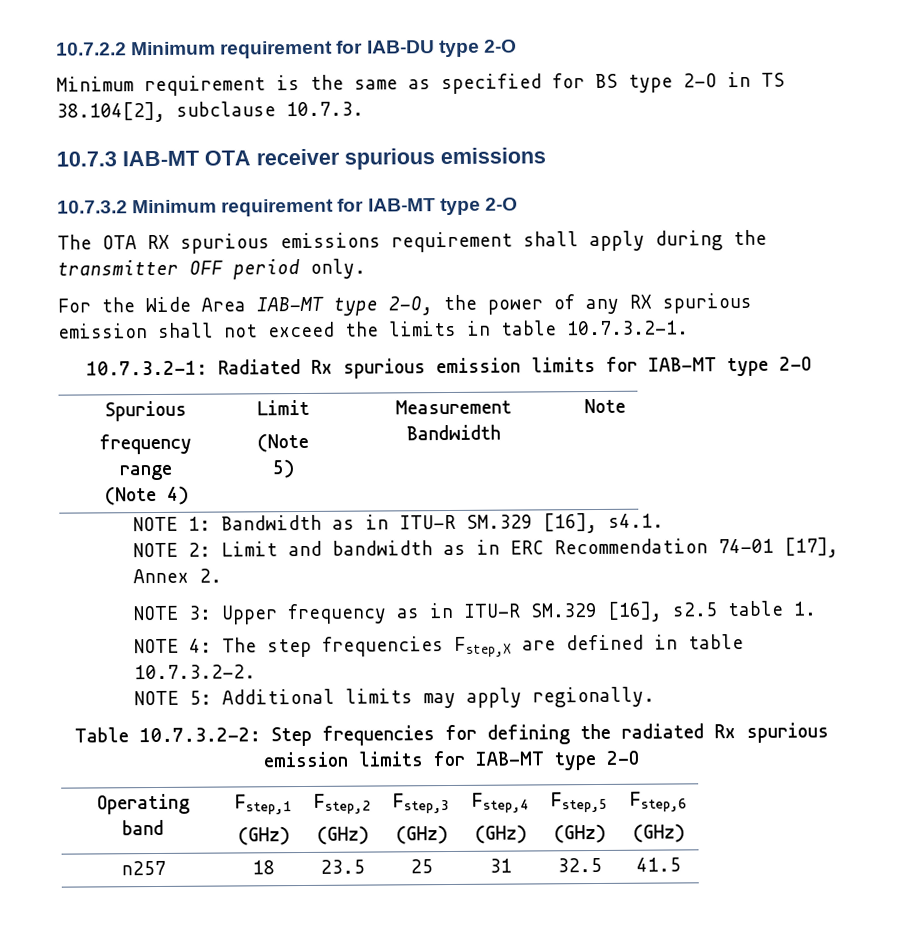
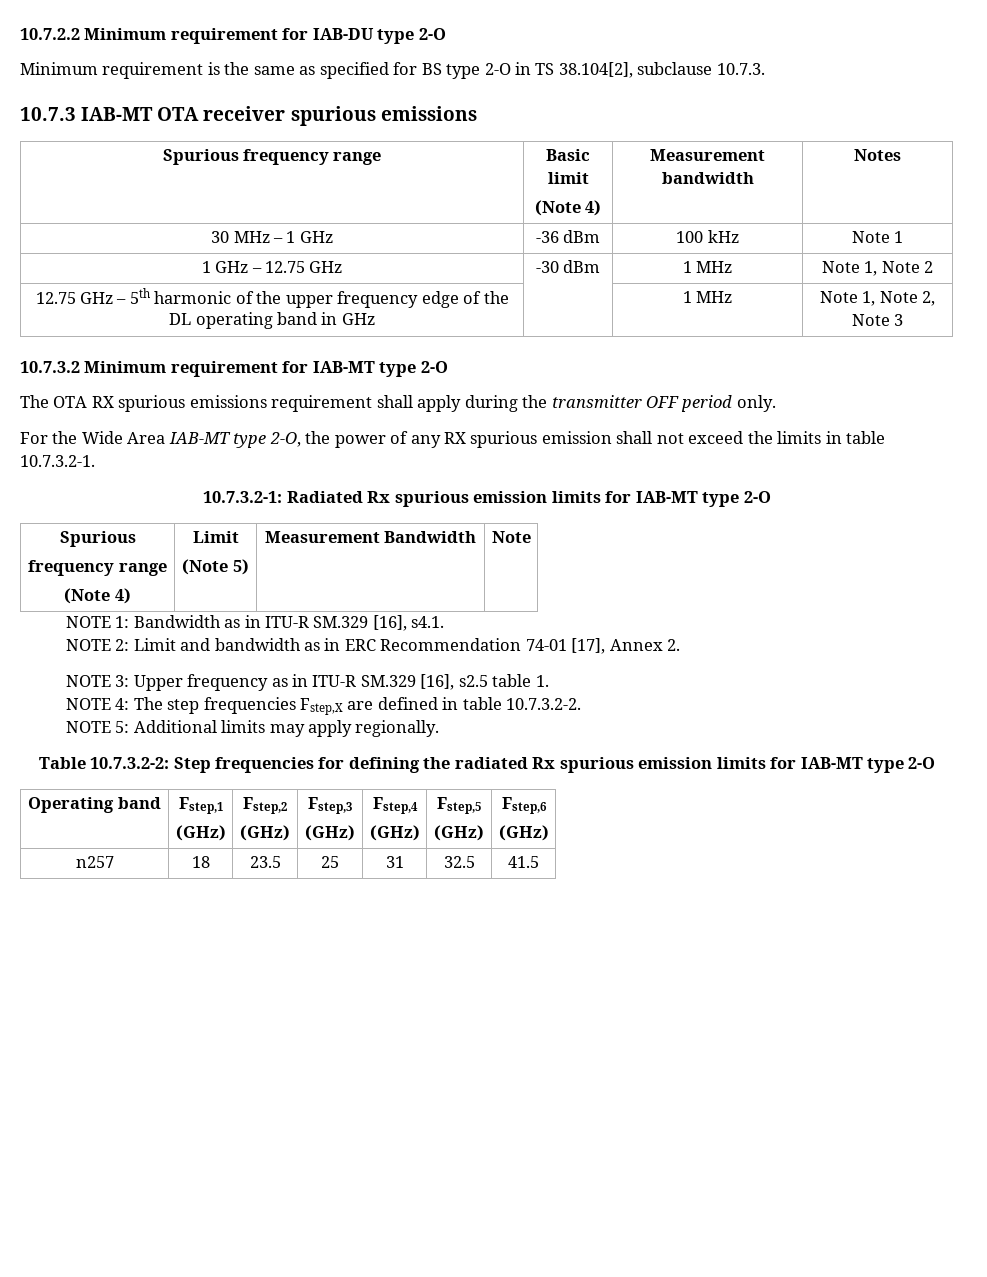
+ Spurious frequency range | Basic limit
+ (Note 4) | Measurement bandwidth | Notes
+ 30 MHz – 1 GHz | -36 dBm | 100 kHz | Note 1
+ 1 GHz – 12.75 GHz | -30 dBm | 1 MHz | Note 1, Note 2
+ 12.75 GHz – 5th harmonic of the upper frequency edge of the DL operating band in GHz | | 1 MHz | Note 1, Note 2, Note 3

